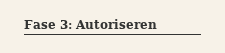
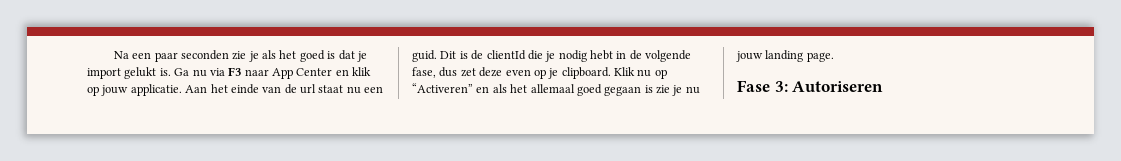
+ Na een paar seconden zie je als het goed is dat je import gelukt is. Ga nu via F3 naar App Center en klik op jouw applicatie. Aan het einde van de url staat nu een guid. Dit is de clientId die je nodig hebt in de volgende fase, dus zet deze even op je clipboard. Klik nu op “Activeren” en als het allemaal goed gegaan is zie je nu jouw landing page.

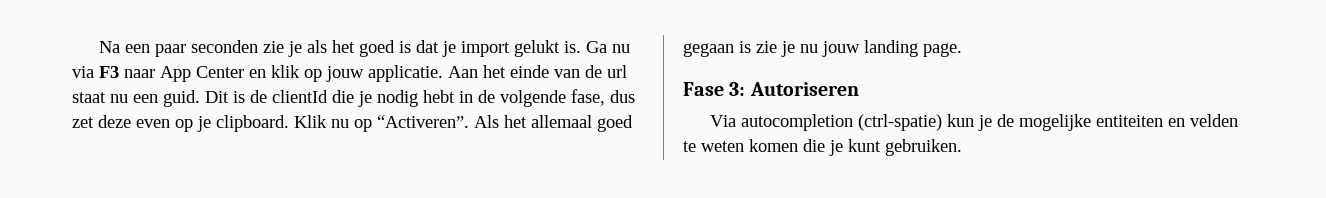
- Klik nu op “Activeren” en als het allemaal goed gegaan is zie je nu jouw landing page.
+ Klik nu op “Activeren”. Als het allemaal goed gegaan is zie je nu jouw landing page.
+ Via autocompletion (ctrl-spatie) kun je de mogelijke entiteiten en velden te weten komen die je kunt gebruiken.

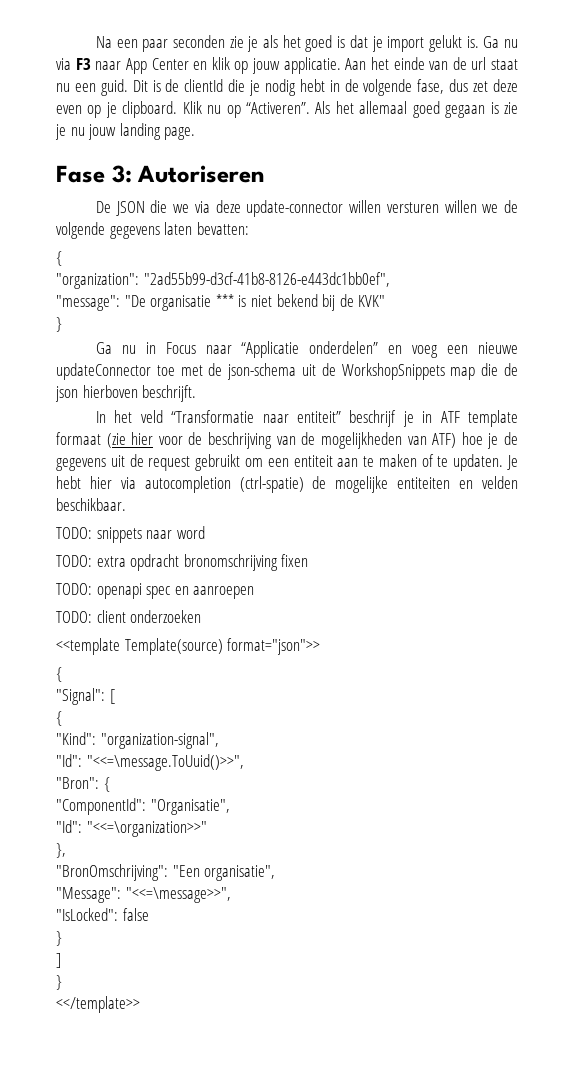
- Via autocompletion (ctrl-spatie) kun je de mogelijke entiteiten en velden te weten komen die je kunt gebruiken.
+ De JSON die we via deze update-connector willen versturen willen we de volgende gegevens laten bevatten:
+ {
+ "organization": "2ad55b99-d3cf-41b8-8126-e443dc1bb0ef",
+ "message": "De organisatie *** is niet bekend bij de KVK"
+ }
+ Ga nu in Focus naar “Applicatie onderdelen” en voeg een nieuwe updateConnector toe met de json-schema uit de WorkshopSnippets map die de json hierboven beschrijft.
+ In het veld “Transformatie naar entiteit” beschrijf je in ATF template formaat (zie hier voor de beschrijving van de mogelijkheden van ATF) hoe je de gegevens uit de request gebruikt om een entiteit aan te maken of te updaten. Je hebt hier via autocompletion (ctrl-spatie) de mogelijke entiteiten en velden beschikbaar.
+ TODO: snippets naar word
+ TODO: extra opdracht bronomschrijving fixen
+ TODO: openapi spec en aanroepen
+ TODO: client onderzoeken
+ <<template Template(source) format="json">>
+ {
+ "Signal": [
+ {
+ "Kind": "organization-signal",
+ "Id": "<<=\message.ToUuid()>>",
+ "Bron": {
+ "ComponentId": "Organisatie",
+ "Id": "<<=\organization>>"
+ },
+ "BronOmschrijving": "Een organisatie",
+ "Message": "<<=\message>>",
+ "IsLocked": false
+ }
+ ]
+ }
+ <</template>>

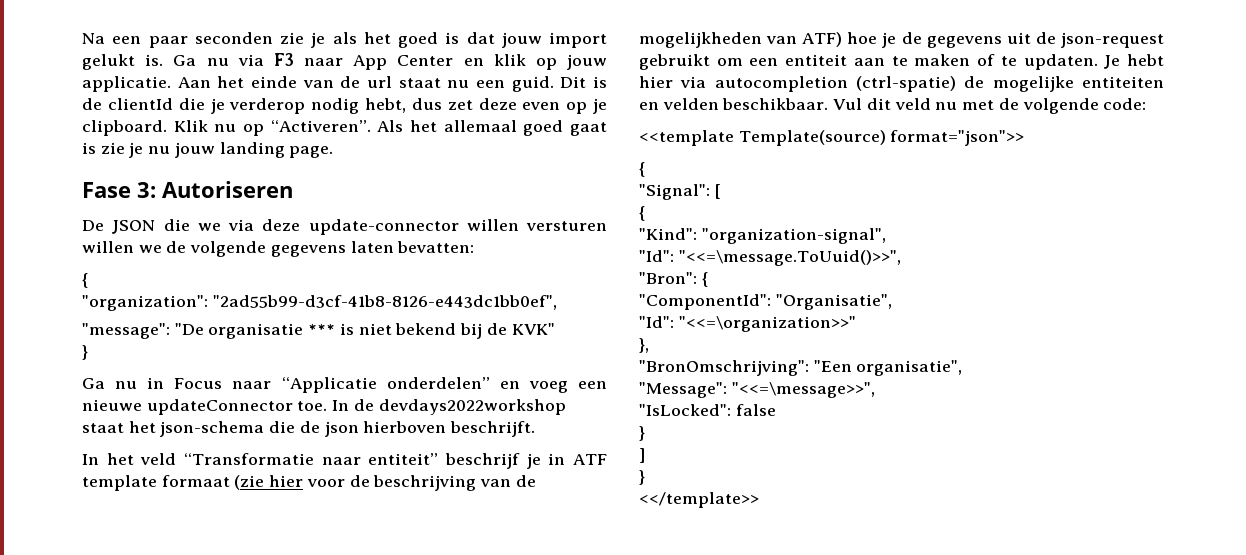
- Na een paar seconden zie je als het goed is dat je import gelukt is.
+ Na een paar seconden zie je als het goed is dat jouw import gelukt is.
- Dit is de clientId die je nodig hebt in de volgende fase, dus zet deze even op je clipboard.
+ Dit is de clientId die je verderop nodig hebt, dus zet deze even op je clipboard.
- Als het allemaal goed gegaan is zie je nu jouw landing page.
+ Als het allemaal goed gaat is zie je nu jouw landing page.
- Ga nu in Focus naar “Applicatie onderdelen” en voeg een nieuwe updateConnector toe met de json-schema uit de WorkshopSnippets map die de json hierboven beschrijft.
+ Ga nu in Focus naar “Applicatie onderdelen” en voeg een nieuwe updateConnector toe. In de devdays2022workshop staat het json-schema die de json hierboven beschrijft.
- In het veld “Transformatie naar entiteit” beschrijf je in ATF template formaat (zie hier voor de beschrijving van de mogelijkheden van ATF) hoe je de gegevens uit de request gebruikt om een entiteit aan te maken of te updaten.
+ In het veld “Transformatie naar entiteit” beschrijf je in ATF template formaat (zie hier voor de beschrijving van de mogelijkheden van ATF) hoe je de gegevens uit de json-request gebruikt om een entiteit aan te maken of te updaten.
- Je hebt hier via autocompletion (ctrl-spatie) de mogelijke entiteiten en velden beschikbaar.
- TODO: snippets naar word
- TODO: extra opdracht bronomschrijving fixen
- TODO: openapi spec en aanroepen
- TODO: client onderzoeken
+ Je hebt hier via autocompletion (ctrl-spatie) de mogelijke entiteiten en velden beschikbaar. Vul dit veld nu met de volgende code:

